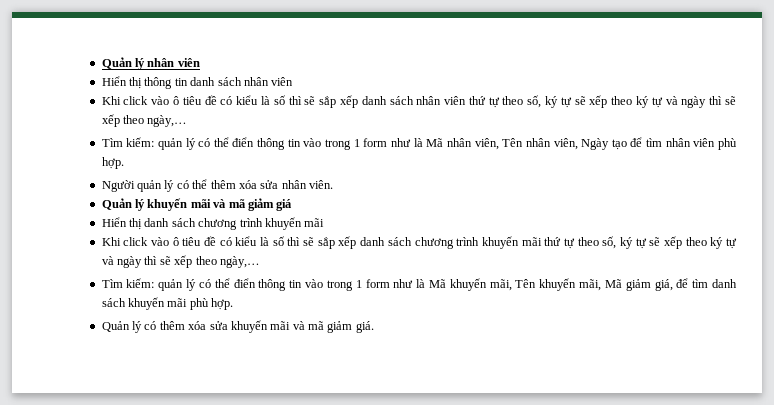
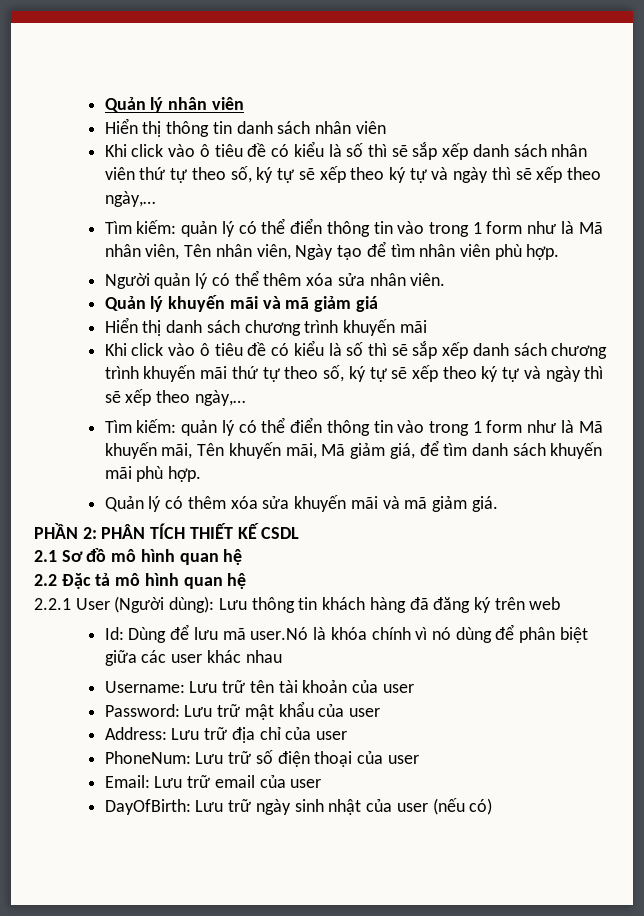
+ PHẦN 2: PHÂN TÍCH THIẾT KẾ CSDL
+ 2.1 Sơ đồ mô hình quan hệ
+ 2.2 Đặc tả mô hình quan hệ
+ 2.2.1 User (Người dùng): Lưu thông tin khách hàng đã đăng ký trên web
+ Id: Dùng để lưu mã user.Nó là khóa chính vì nó dùng để phân biệt giữa các user khác nhau
+ Username: Lưu trữ tên tài khoản của user
+ Password: Lưu trữ mật khẩu của user
+ Address: Lưu trữ địa chỉ của user
+ PhoneNum: Lưu trữ số điện thoại của user
+ Email: Lưu trữ email của user
+ DayOfBirth: Lưu trữ ngày sinh nhật của user (nếu có)

